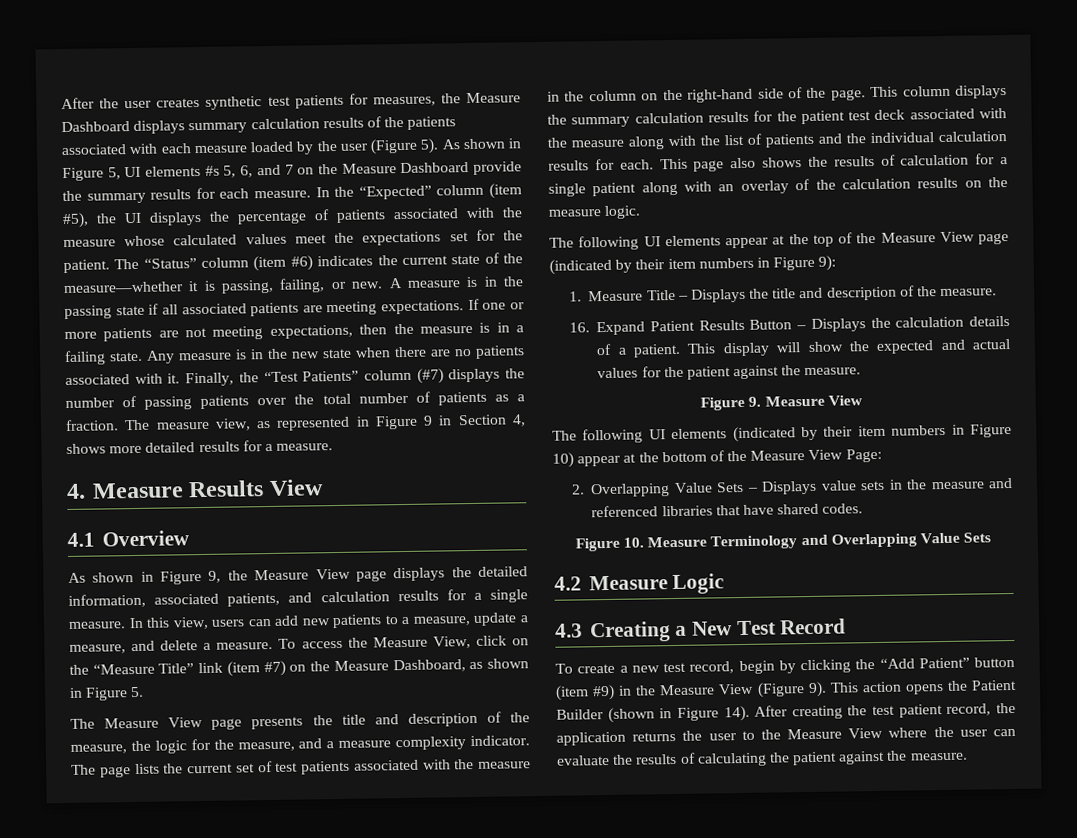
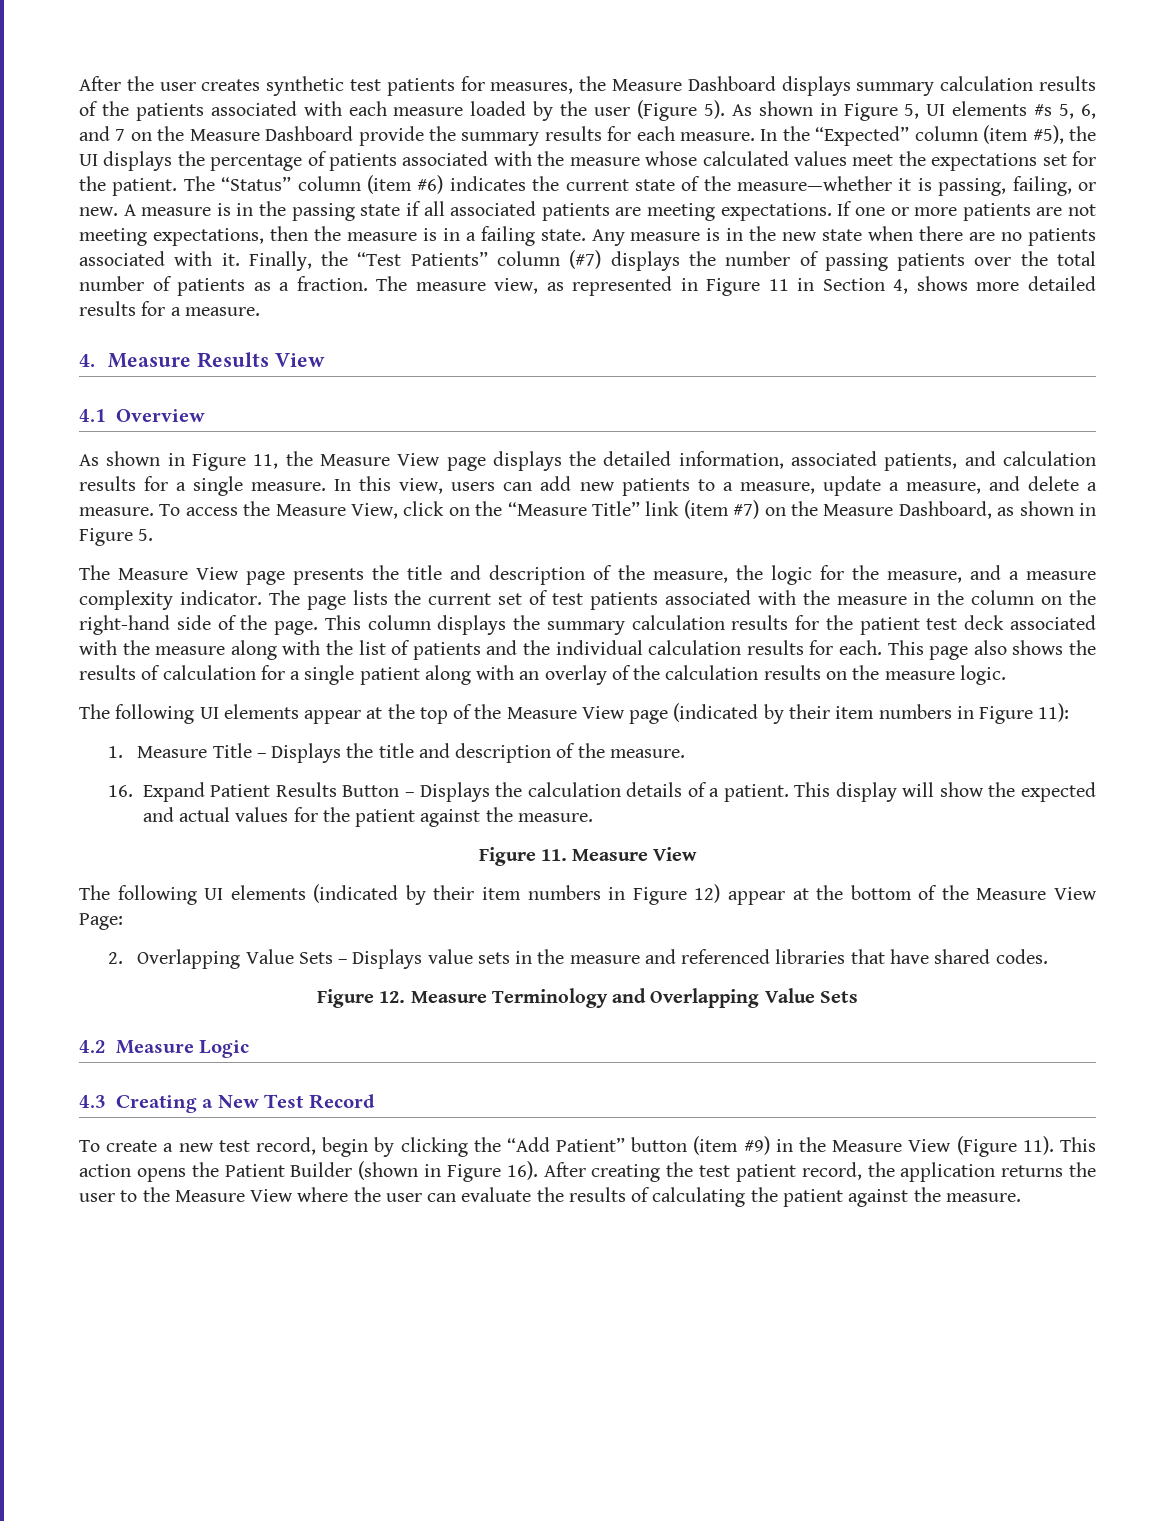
- The measure view, as represented in Figure 9 in Section 4, shows more detailed results for a measure.
+ The measure view, as represented in Figure 11 in Section 4, shows more detailed results for a measure.
- As shown in Figure 9, the Measure View page displays the detailed information, associated patients, and calculation results for a single measure.
+ As shown in Figure 11, the Measure View page displays the detailed information, associated patients, and calculation results for a single measure.
- The following UI elements appear at the top of the Measure View page (indicated by their item numbers in Figure 9):
+ The following UI elements appear at the top of the Measure View page (indicated by their item numbers in Figure 11):
- Figure 9. Measure View
+ Figure 11. Measure View
- The following UI elements (indicated by their item numbers in Figure 10) appear at the bottom of the Measure View Page:
+ The following UI elements (indicated by their item numbers in Figure 12) appear at the bottom of the Measure View Page:
- Figure 10. Measure Terminology and Overlapping Value Sets
+ Figure 12. Measure Terminology and Overlapping Value Sets
- To create a new test record, begin by clicking the “Add Patient” button (item #9) in the Measure View (Figure 9).
+ To create a new test record, begin by clicking the “Add Patient” button (item #9) in the Measure View (Figure 11).
- This action opens the Patient Builder (shown in Figure 14).
+ This action opens the Patient Builder (shown in Figure 16).

